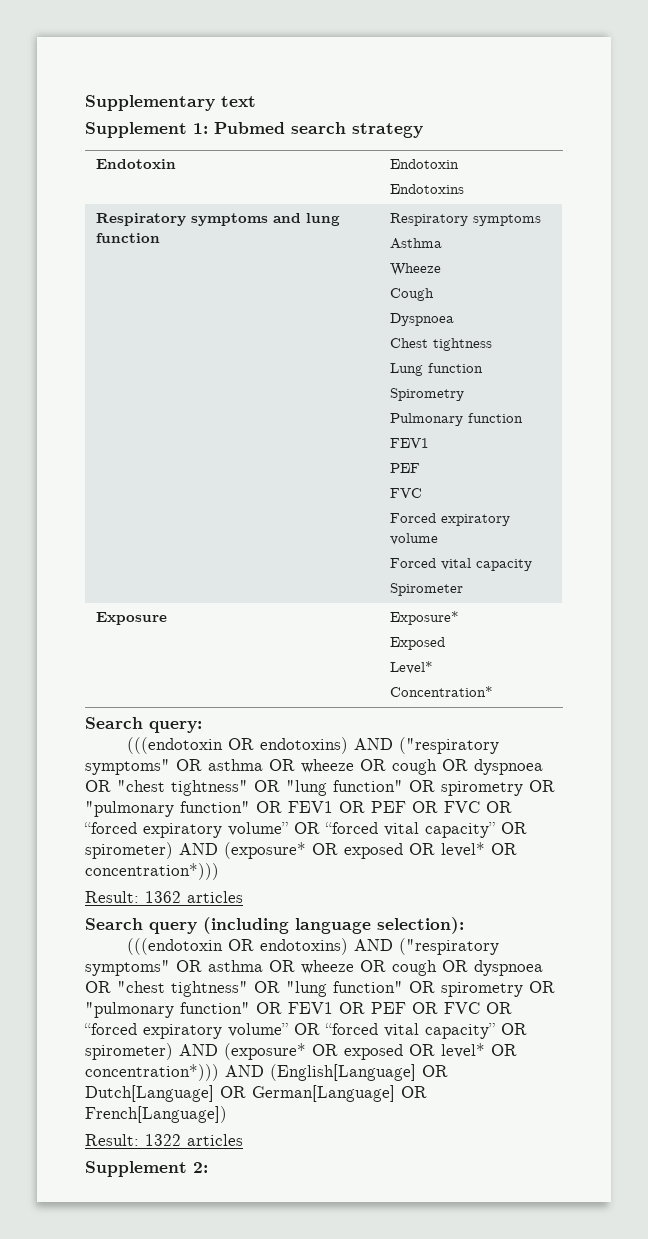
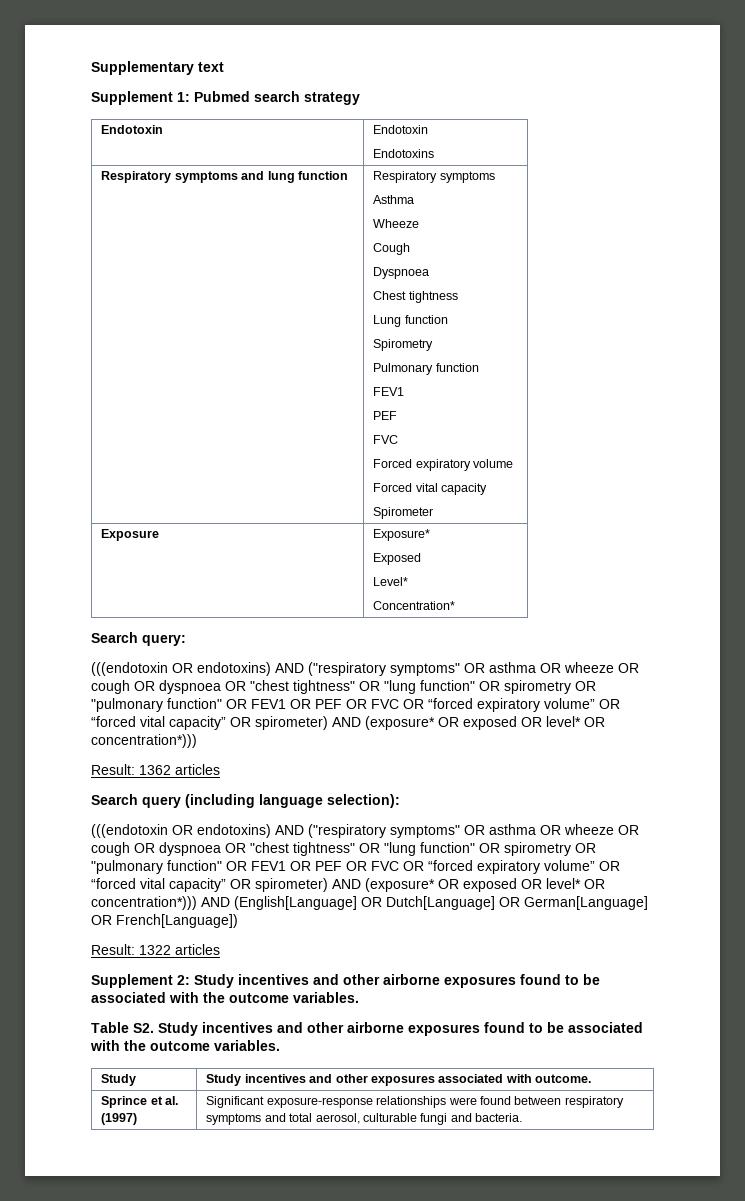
- Supplement 2:
+ Supplement 2: Study incentives and other airborne exposures found to be associated with the outcome variables.
+ Table S2. Study incentives and other airborne exposures found to be associated with the outcome variables.
+ Study | Study incentives and other exposures associated with outcome.
+ Sprince et al. (1997) | Significant exposure-response relationships were found between respiratory symptoms and total aerosol, culturable fungi and bacteria.

